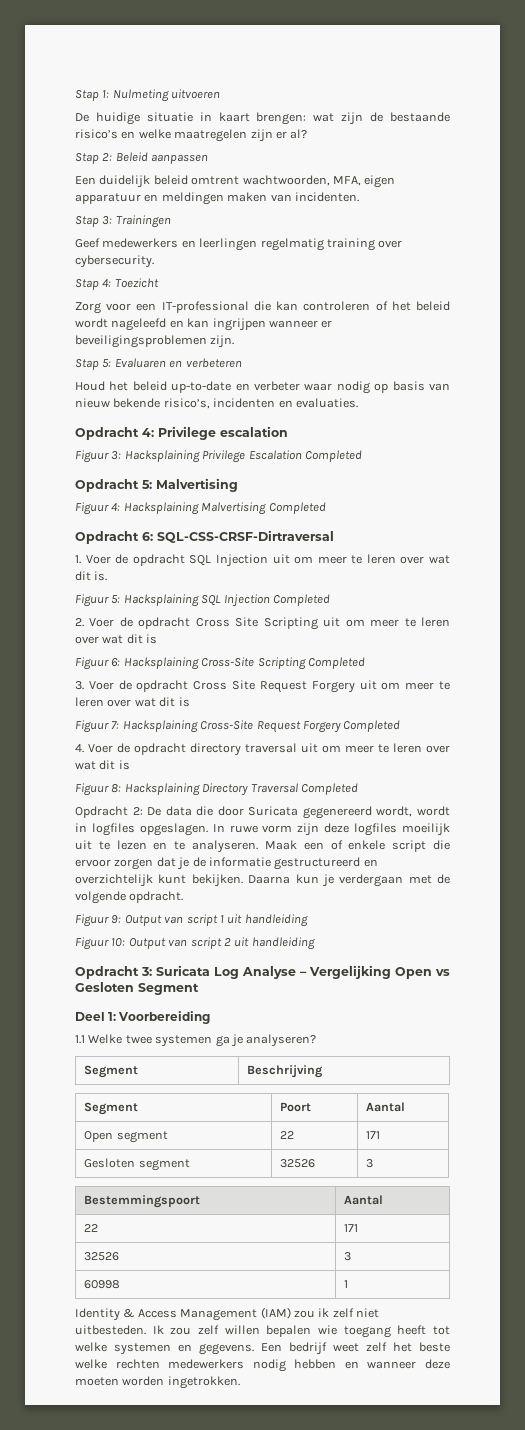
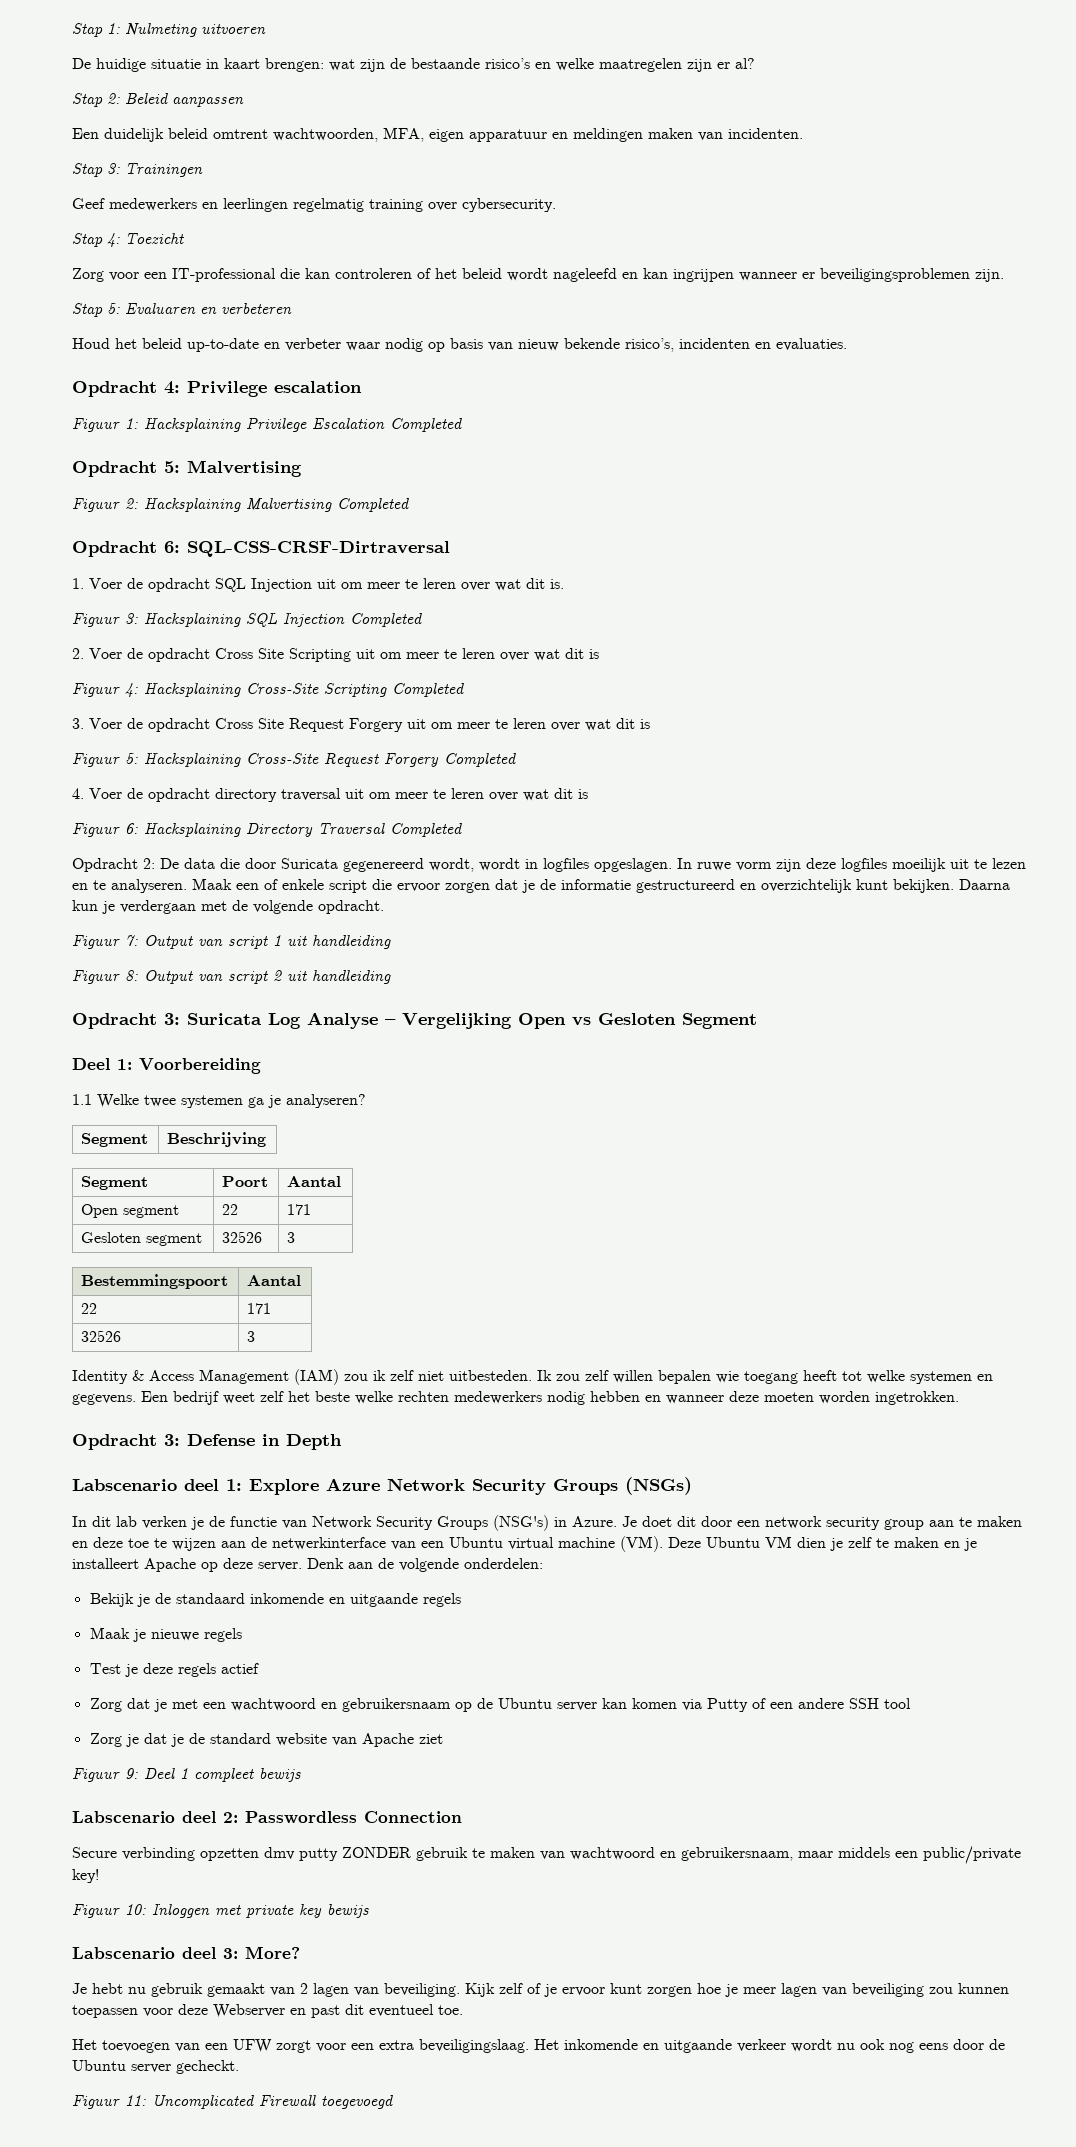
- Figuur 3: Hacksplaining Privilege Escalation Completed
+ Figuur 1: Hacksplaining Privilege Escalation Completed
- Figuur 4: Hacksplaining Malvertising Completed
+ Figuur 2: Hacksplaining Malvertising Completed
- Figuur 5: Hacksplaining SQL Injection Completed
+ Figuur 3: Hacksplaining SQL Injection Completed
- Figuur 6: Hacksplaining Cross-Site Scripting Completed
+ Figuur 4: Hacksplaining Cross-Site Scripting Completed
- Figuur 7: Hacksplaining Cross-Site Request Forgery Completed
+ Figuur 5: Hacksplaining Cross-Site Request Forgery Completed
- Figuur 8: Hacksplaining Directory Traversal Completed
+ Figuur 6: Hacksplaining Directory Traversal Completed
- Figuur 9: Output van script 1 uit handleiding
+ Figuur 7: Output van script 1 uit handleiding
- Figuur 10: Output van script 2 uit handleiding
+ Figuur 8: Output van script 2 uit handleiding
- 60998 | 1
+ Opdracht 3: Defense in Depth
+ Labscenario deel 1: Explore Azure Network Security Groups (NSGs)
+ In dit lab verken je de functie van Network Security Groups (NSG's) in Azure. Je doet dit door een network security group aan te maken en deze toe te wijzen aan de netwerkinterface van een Ubuntu virtual machine (VM). Deze Ubuntu VM dien je zelf te maken en je installeert Apache op deze server. Denk aan de volgende onderdelen:
+ Bekijk je de standaard inkomende en uitgaande regels
+ Maak je nieuwe regels
+ Test je deze regels actief
+ Zorg dat je met een wachtwoord en gebruikersnaam op de Ubuntu server kan komen via Putty of een andere SSH tool
+ Zorg je dat je de standard website van Apache ziet
+ Figuur 9: Deel 1 compleet bewijs
+ Labscenario deel 2: Passwordless Connection
+ Secure verbinding opzetten dmv putty ZONDER gebruik te maken van wachtwoord en gebruikersnaam, maar middels een public/private key!
+ Figuur 10: Inloggen met private key bewijs
+ Labscenario deel 3: More?
+ Je hebt nu gebruik gemaakt van 2 lagen van beveiliging. Kijk zelf of je ervoor kunt zorgen hoe je meer lagen van beveiliging zou kunnen toepassen voor deze Webserver en past dit eventueel toe.
+ Het toevoegen van een UFW zorgt voor een extra beveiligingslaag. Het inkomende en uitgaande verkeer wordt nu ook nog eens door de Ubuntu server gecheckt.
+ Figuur 11: Uncomplicated Firewall toegevoegd

